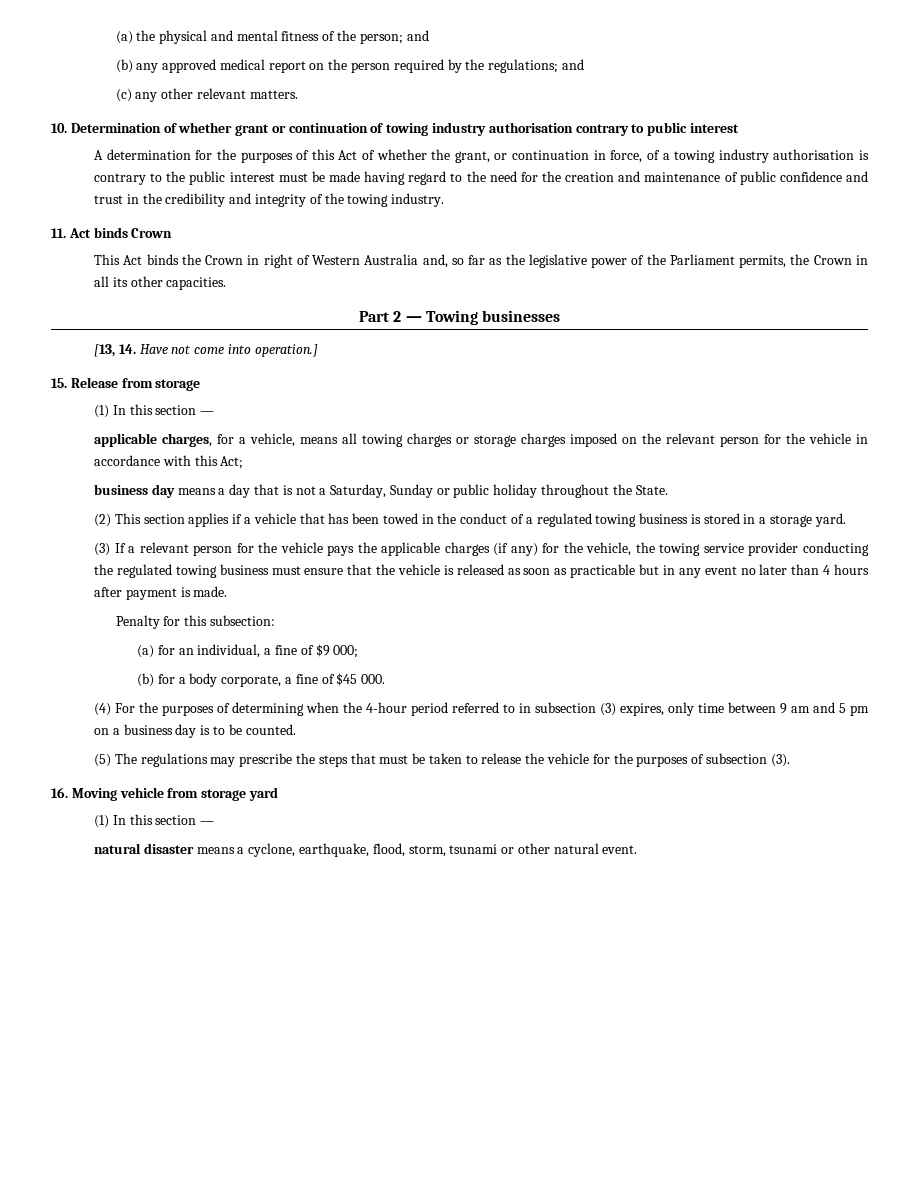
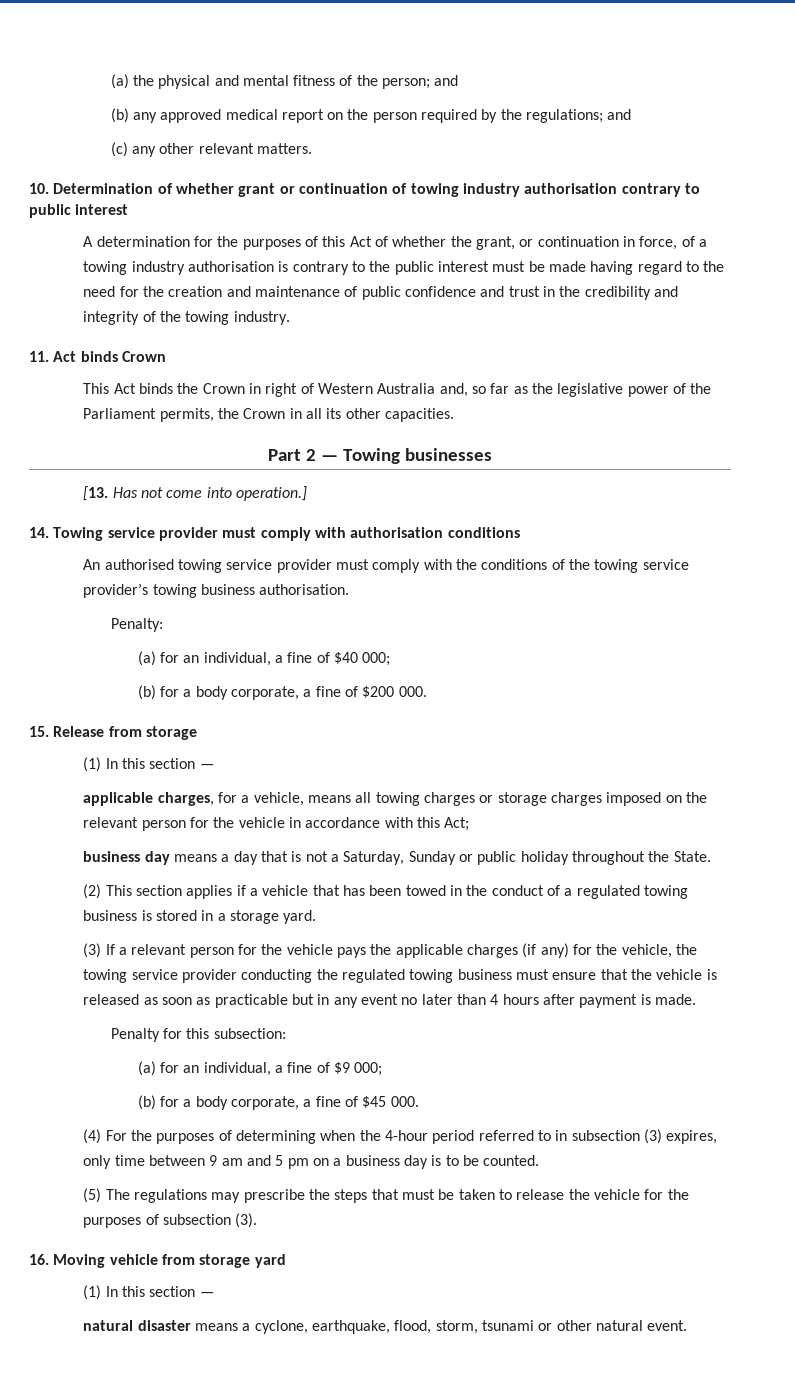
- [13, 14. Have not come into operation.]
+ [13. Has not come into operation.]
+ 14. Towing service provider must comply with authorisation conditions
+ An authorised towing service provider must comply with the conditions of the towing service provider’s towing business authorisation.
+ Penalty:
+ (a) for an individual, a fine of $40 000;
+ (b) for a body corporate, a fine of $200 000.

